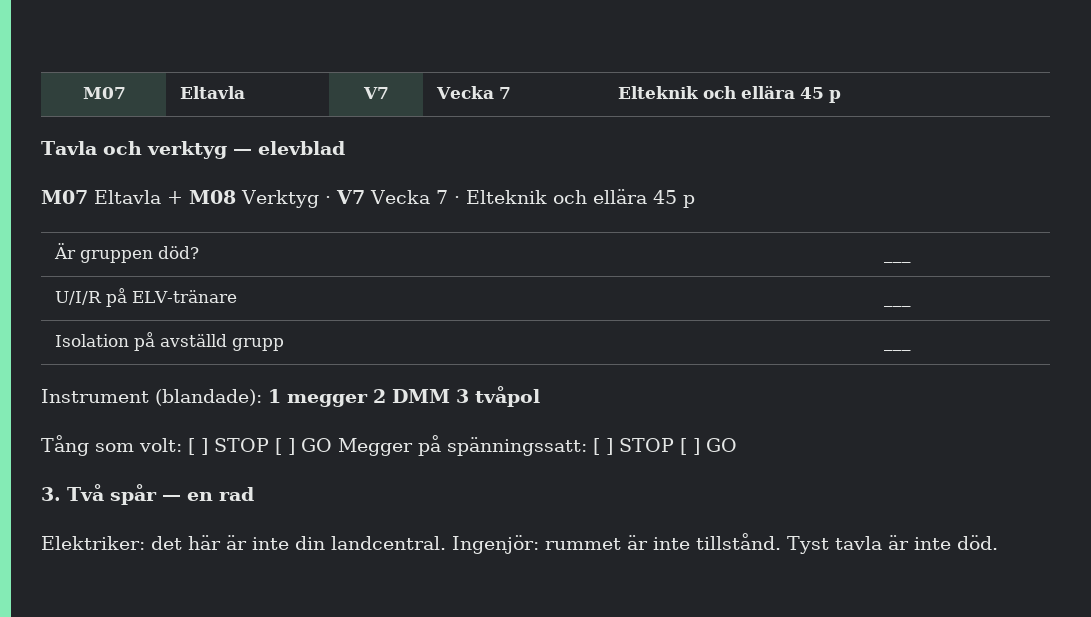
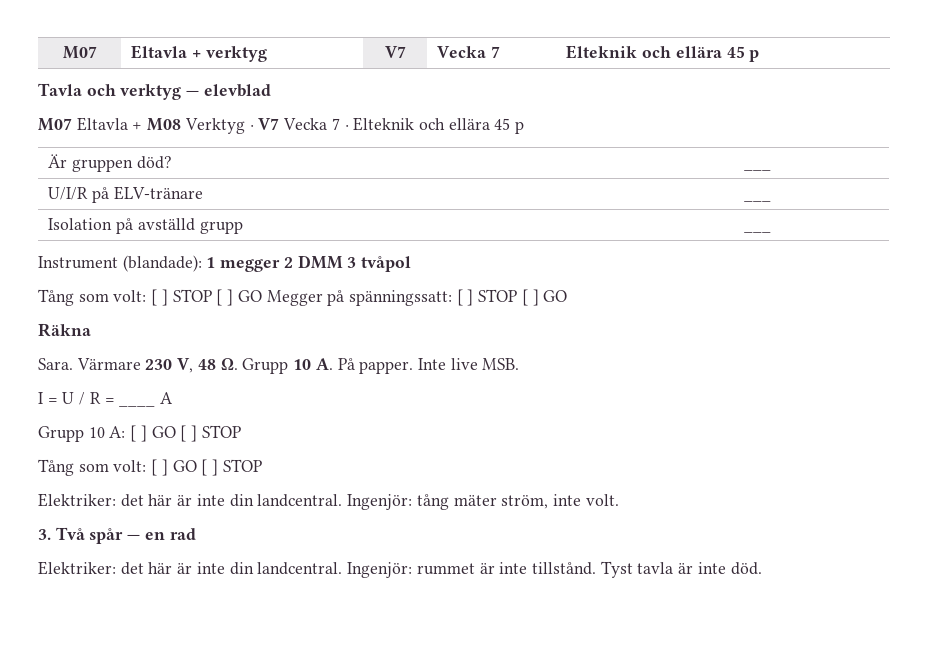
- M07 | Eltavla | V7 | Vecka 7 | Elteknik och ellära 45 p
+ M07 | Eltavla + verktyg | V7 | Vecka 7 | Elteknik och ellära 45 p
+ Räkna
+ Sara. Värmare 230 V, 48 Ω. Grupp 10 A. På papper. Inte live MSB.
+ I = U / R = ____ A
+ Grupp 10 A: [ ] GO [ ] STOP
+ Tång som volt: [ ] GO [ ] STOP
+ Elektriker: det här är inte din landcentral. Ingenjör: tång mäter ström, inte volt.

